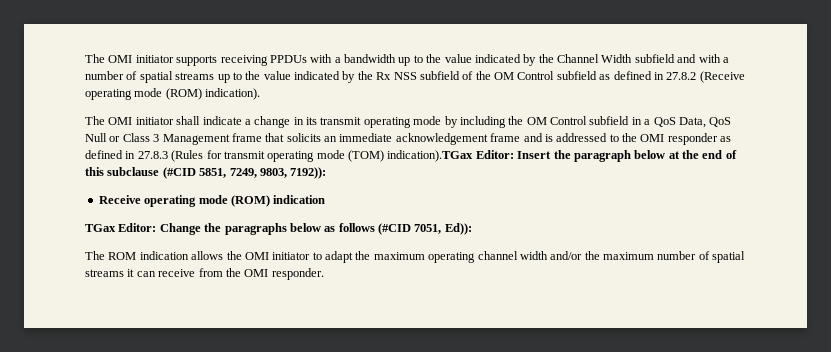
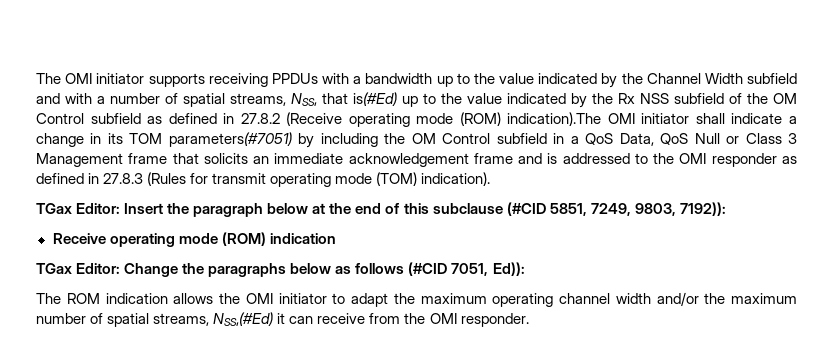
- The OMI initiator supports receiving PPDUs with a bandwidth up to the value indicated by the Channel Width subfield and with a number of spatial streams up to the value indicated by the Rx NSS subfield of the OM Control subfield as defined in 27.8.2 (Receive operating mode (ROM) indication).
- The OMI initiator shall indicate a change in its transmit operating mode by including the OM Control subfield in a QoS Data, QoS Null or Class 3 Management frame that solicits an immediate acknowledgement frame and is addressed to the OMI responder as defined in 27.8.3 (Rules for transmit operating mode (TOM) indication).TGax Editor:
+ The OMI initiator supports receiving PPDUs with a bandwidth up to the value indicated by the Channel Width subfield and with a number of spatial streams, NSS, that is(#Ed) up to the value indicated by the Rx NSS subfield of the OM Control subfield as defined in 27.8.2 (Receive operating mode (ROM) indication).The OMI initiator shall indicate a change in its TOM parameters(#7051) by including the OM Control subfield in a QoS Data, QoS Null or Class 3 Management frame that solicits an immediate acknowledgement frame and is addressed to the OMI responder as defined in 27.8.3 (Rules for transmit operating mode (TOM) indication).
+ TGax Editor:
- The ROM indication allows the OMI initiator to adapt the maximum operating channel width and/or the maximum number of spatial streams it can receive from the OMI responder.
+ The ROM indication allows the OMI initiator to adapt the maximum operating channel width and/or the maximum number of spatial streams, NSS,(#Ed) it can receive from the OMI responder.

